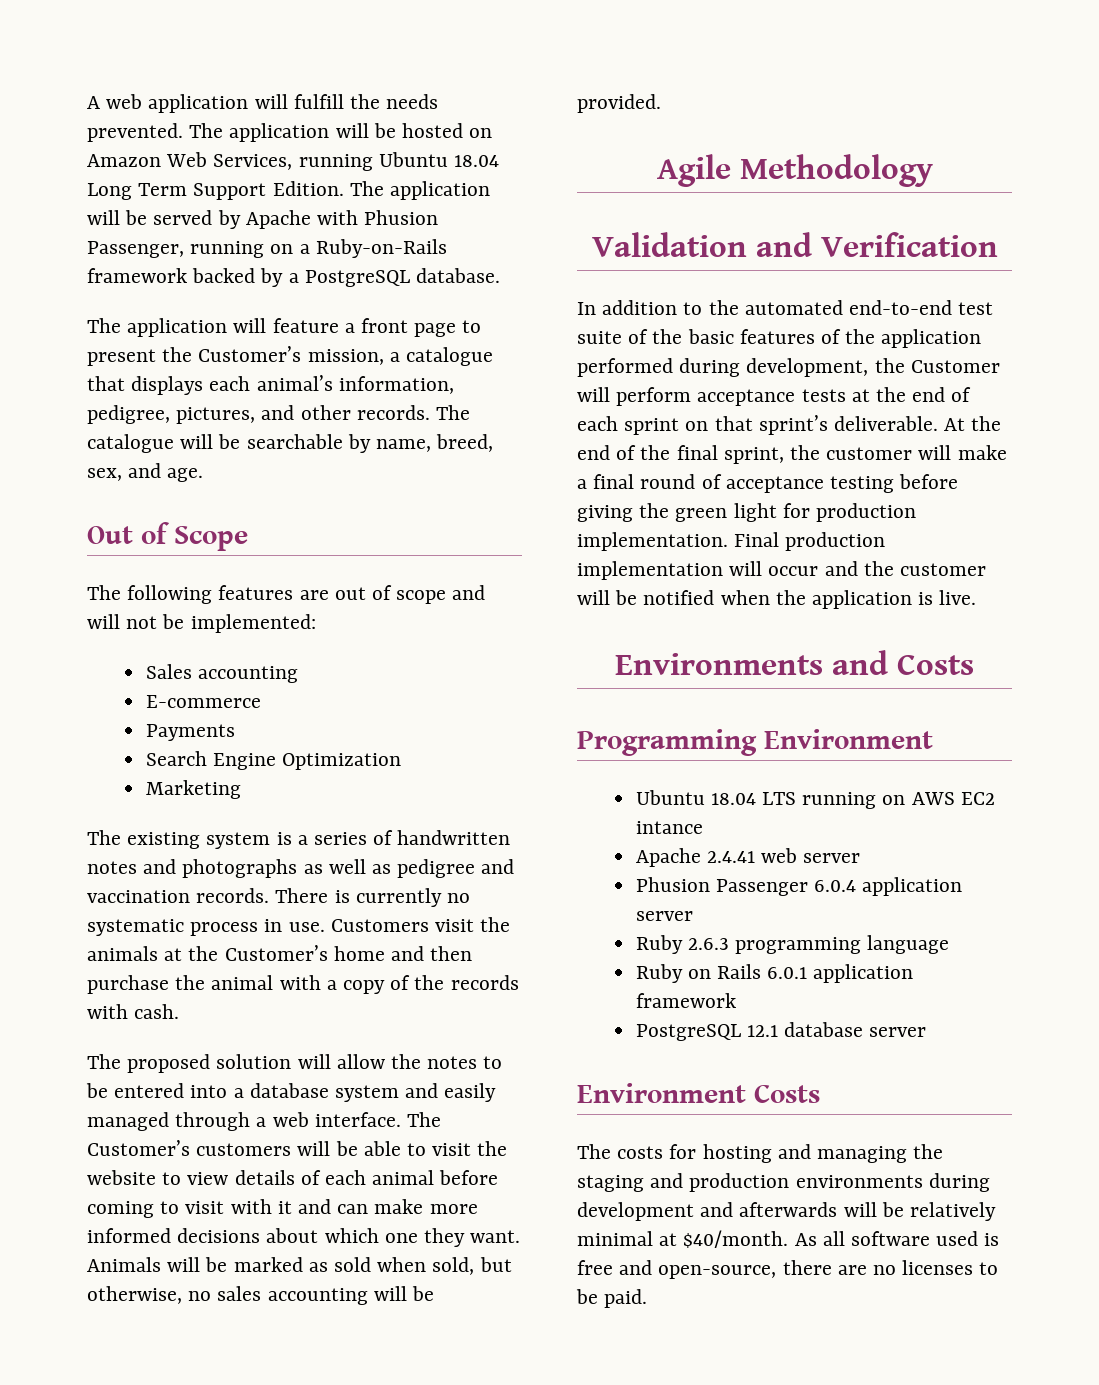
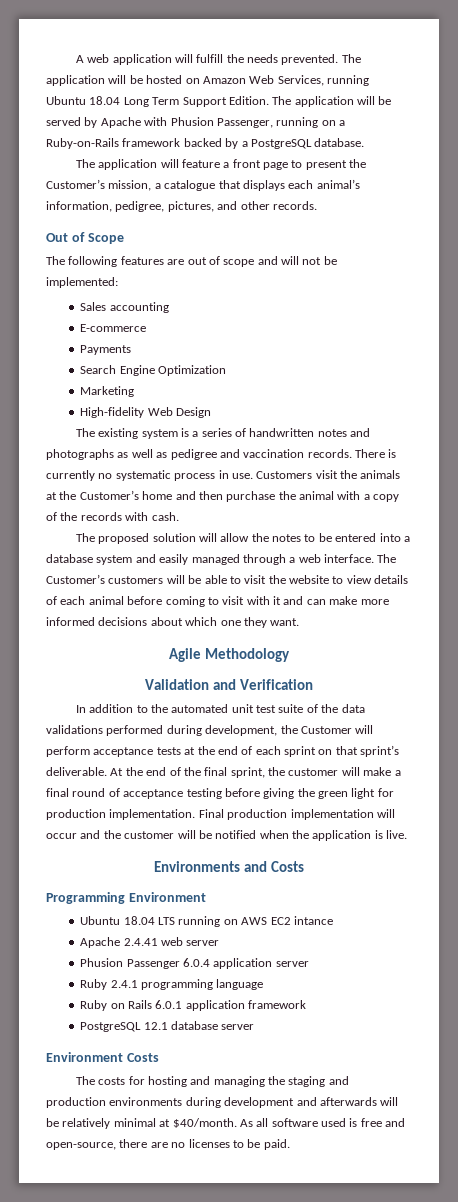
- The catalogue will be searchable by name, breed, sex, and age.
+ High-fidelity Web Design
- Animals will be marked as sold when sold, but otherwise, no sales accounting will be provided.
- In addition to the automated end-to-end test suite of the basic features of the application performed during development, the Customer will perform acceptance tests at the end of each sprint on that sprint’s deliverable.
+ In addition to the automated unit test suite of the data validations performed during development, the Customer will perform acceptance tests at the end of each sprint on that sprint’s deliverable.
- Ruby 2.6.3 programming language
+ Ruby 2.4.1 programming language

